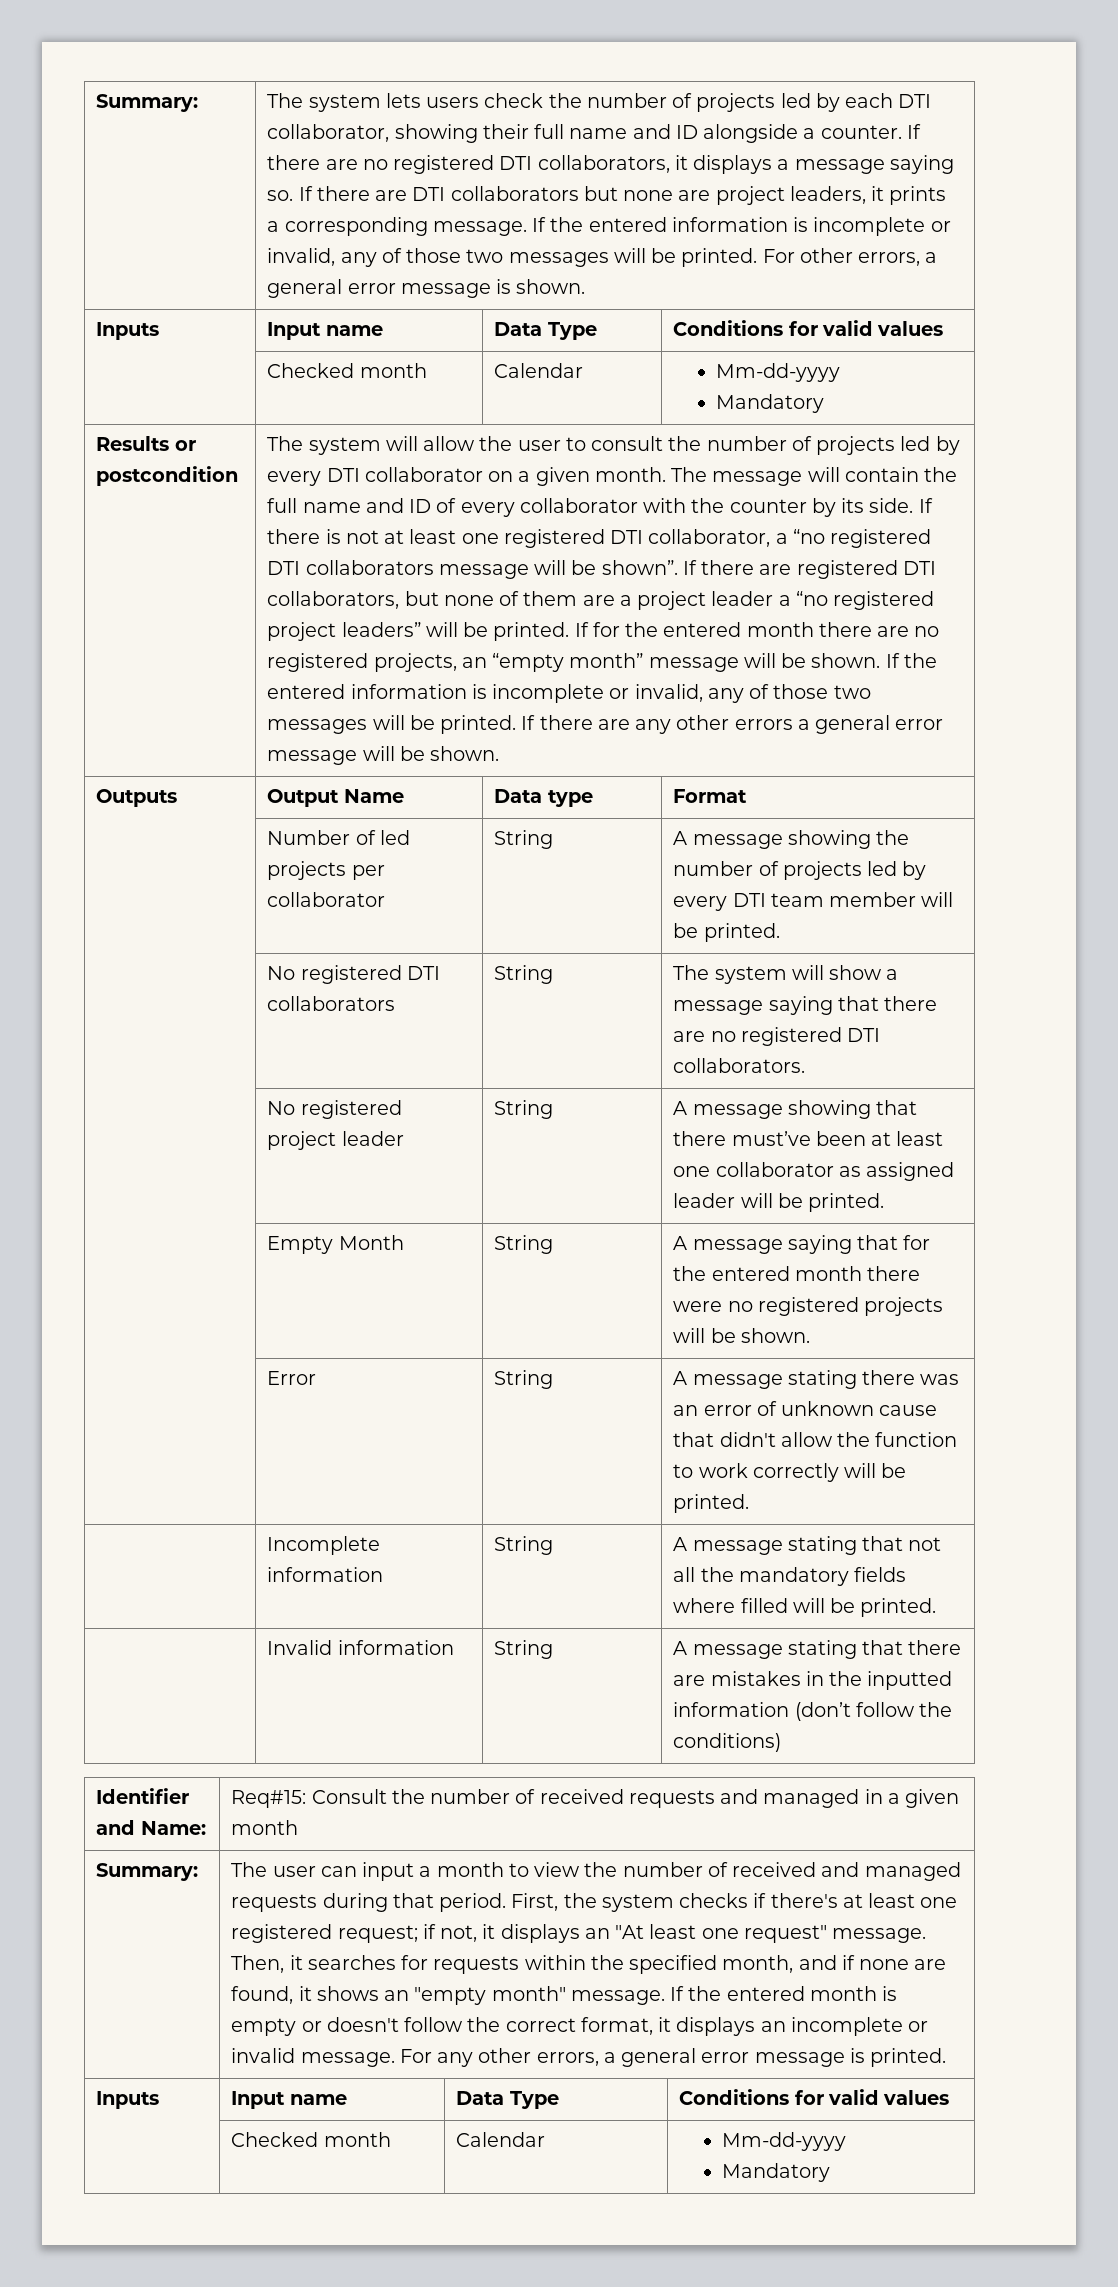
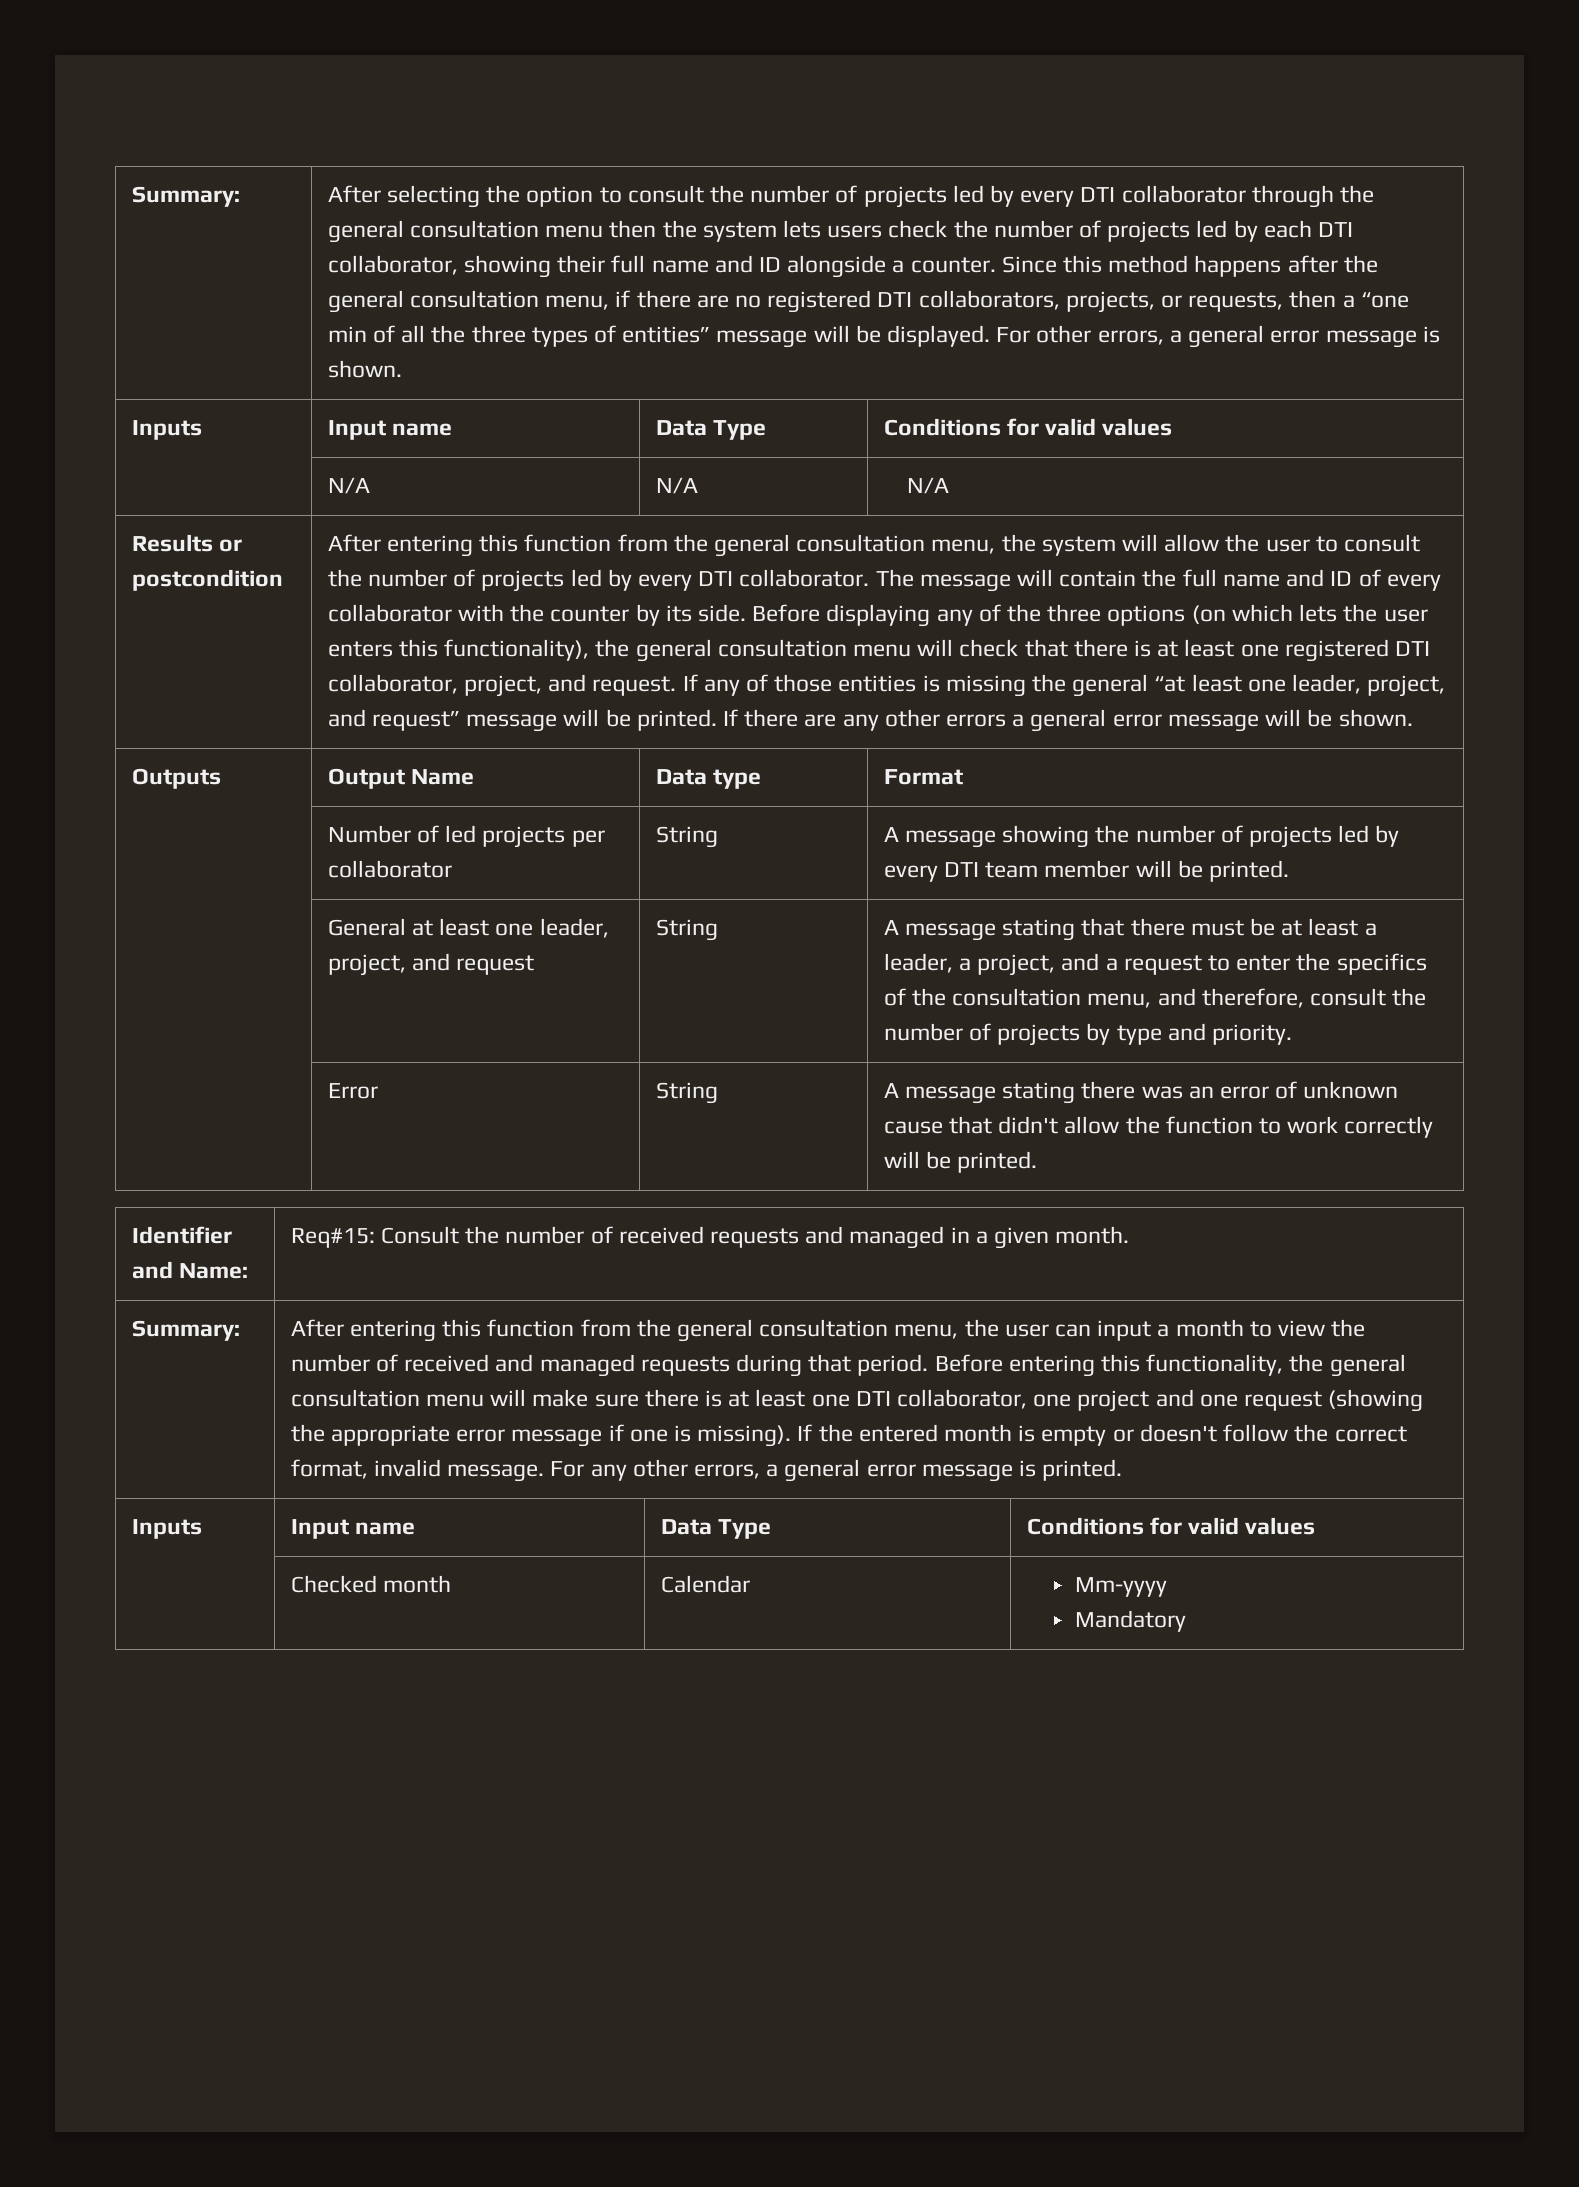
- Summary: | The system lets users check the number of projects led by each DTI collaborator, showing their full name and ID alongside a counter.
+ Summary: | After selecting the option to consult the number of projects led by every DTI collaborator through the general consultation menu then the system lets users check the number of projects led by each DTI collaborator, showing their full name and ID alongside a counter.
- If there are no registered DTI collaborators, it displays a message saying so. If there are DTI collaborators but none are project leaders, it prints a corresponding message. If the entered information is incomplete or invalid, any of those two messages will be printed.
+ Since this method happens after the general consultation menu, if there are no registered DTI collaborators, projects, or requests, then a “one min of all the three types of entities” message will be displayed.
  For other errors, a general error message is shown.
  Inputs | Input name | Data Type | Conditions for valid values
- | Checked month | Calendar | Mm-dd-yyyy
- Mandatory
- Results or postcondition | The system will allow the user to consult the number of projects led by every DTI collaborator on a given month.
+ | N/A | N/A | N/A
+ Results or postcondition | After entering this function from the general consultation menu, the system will allow the user to consult the number of projects led by every DTI collaborator.
- If there is not at least one registered DTI collaborator, a “no registered DTI collaborators message will be shown”. If there are registered DTI collaborators, but none of them are a project leader a “no registered project leaders” will be printed. If for the entered month there are no registered projects, an “empty month” message will be shown. If the entered information is incomplete or invalid, any of those two messages will be printed.
+ Before displaying any of the three options (on which lets the user enters this functionality), the general consultation menu will check that there is at least one registered DTI collaborator, project, and request. If any of those entities is missing the general “at least one leader, project, and request” message will be printed.
- No registered DTI collaborators | String | The system will show a message saying that there are no registered DTI collaborators.
- | No registered project leader | String | A message showing that there must’ve been at least one collaborator as assigned leader will be printed.
- | Empty Month | String | A message saying that for the entered month there were no registered projects will be shown.
+ General at least one leader, project, and request | String | A message stating that there must be at least a leader, a project, and a request to enter the specifics of the consultation menu, and therefore, consult the number of projects by type and priority.
- | Incomplete information | String | A message stating that not all the mandatory fields where filled will be printed.
- | Invalid information | String | A message stating that there are mistakes in the inputted information (don’t follow the conditions)
- Identifier and Name: | Req#15: Consult the number of received requests and managed in a given month
- Summary: | The user can input a month to view the number of received and managed requests during that period.
+ Identifier and Name: | Req#15: Consult the number of received requests and managed in a given month.
+ Summary: | After entering this function from the general consultation menu, the user can input a month to view the number of received and managed requests during that period.
- First, the system checks if there's at least one registered request; if not, it displays an "At least one request" message. Then, it searches for requests within the specified month, and if none are found, it shows an "empty month" message.
+ Before entering this functionality, the general consultation menu will make sure there is at least one DTI collaborator, one project and one request (showing the appropriate error message if one is missing).
- If the entered month is empty or doesn't follow the correct format, it displays an incomplete or invalid message.
+ If the entered month is empty or doesn't follow the correct format, invalid message.
  For any other errors, a general error message is printed.
  Inputs | Input name | Data Type | Conditions for valid values
- | Checked month | Calendar | Mm-dd-yyyy
+ | Checked month | Calendar | Mm-yyyy

